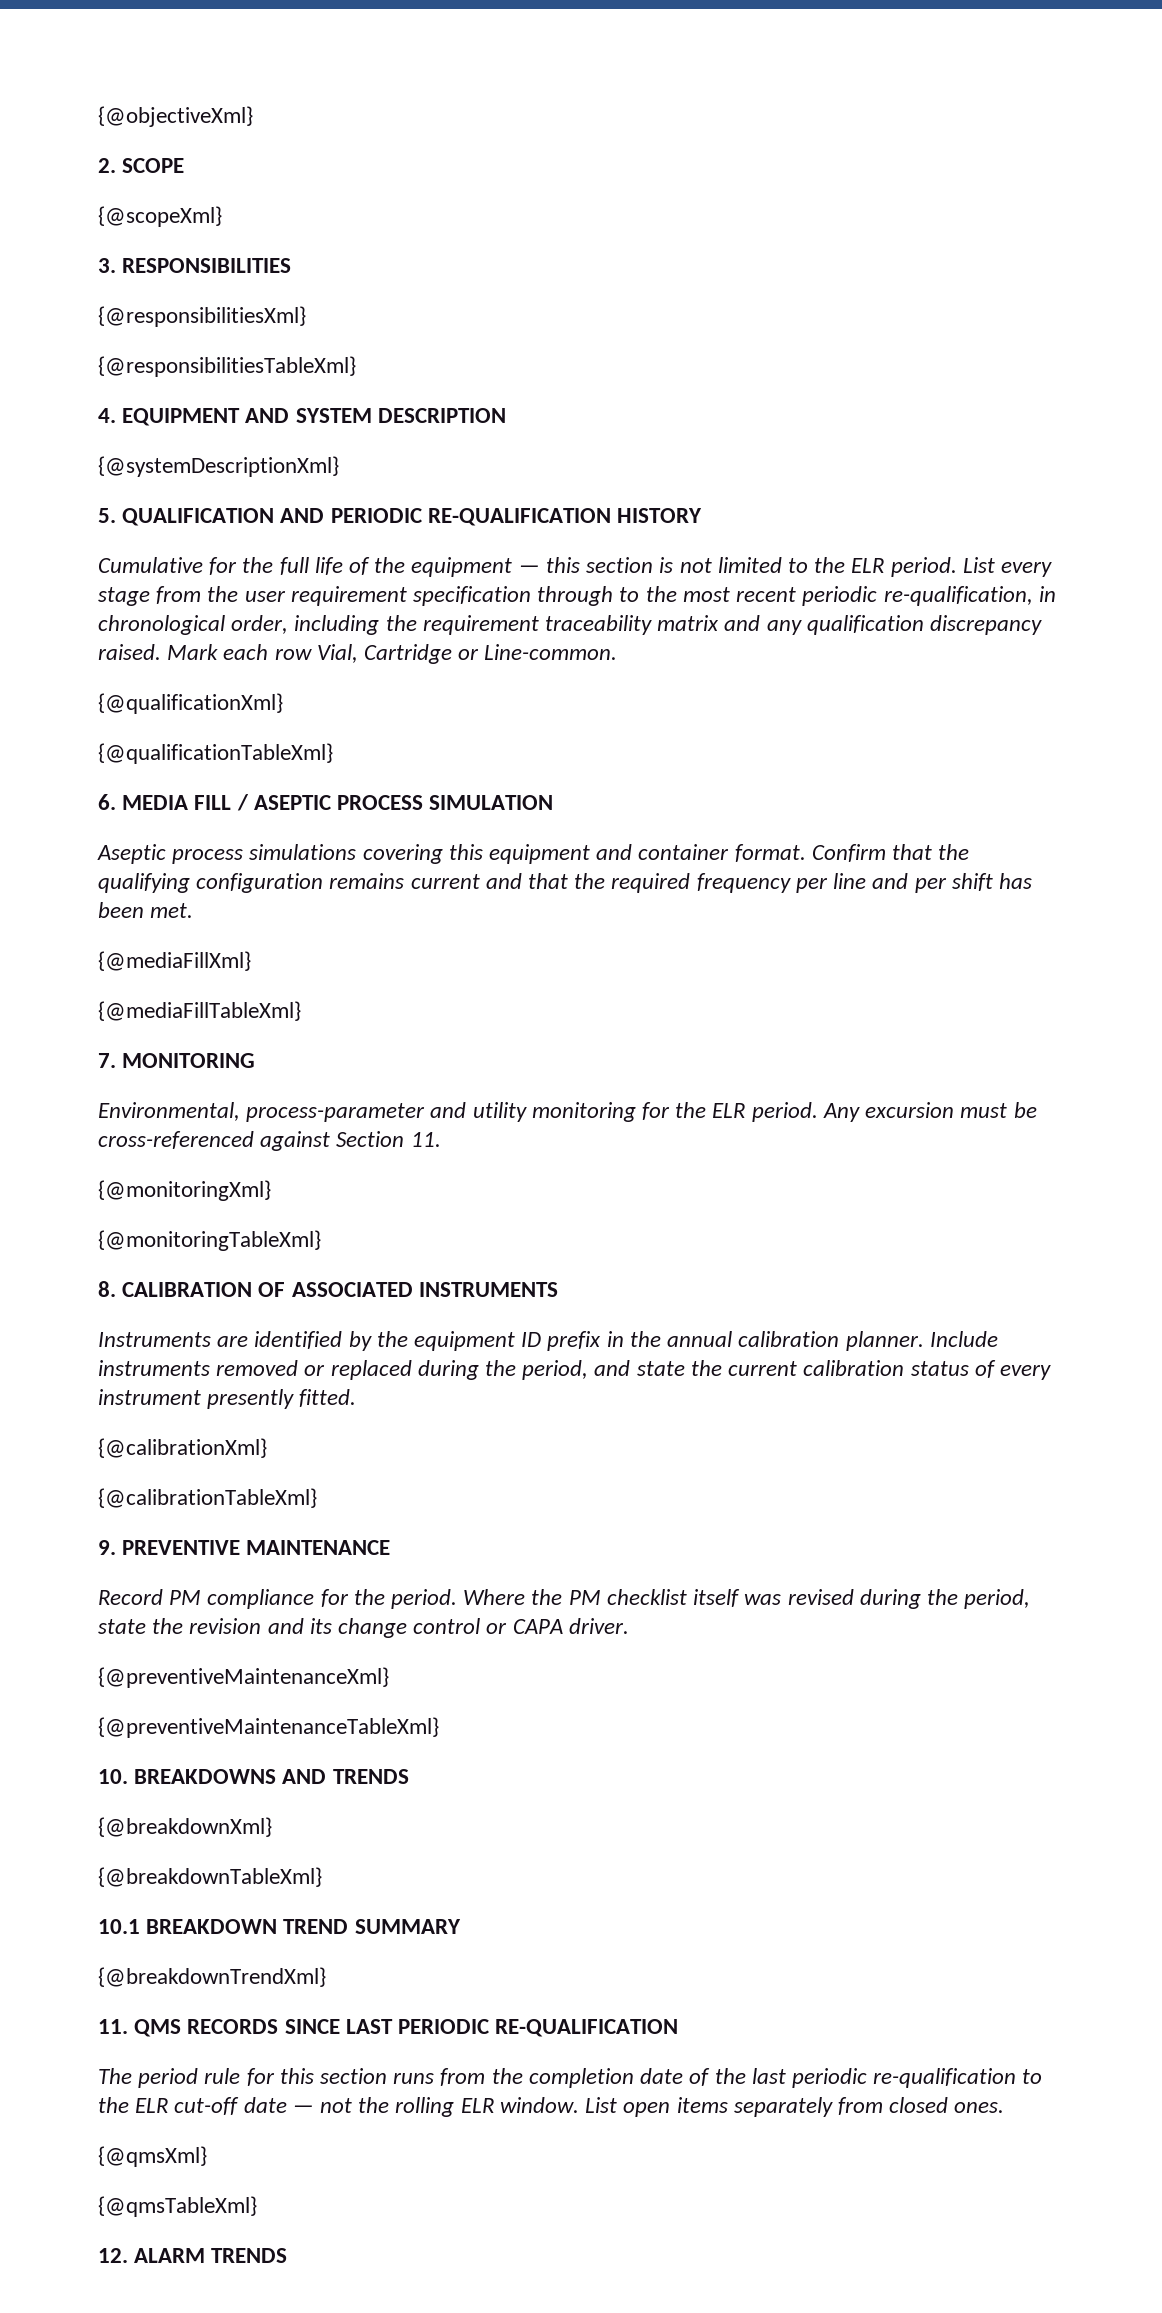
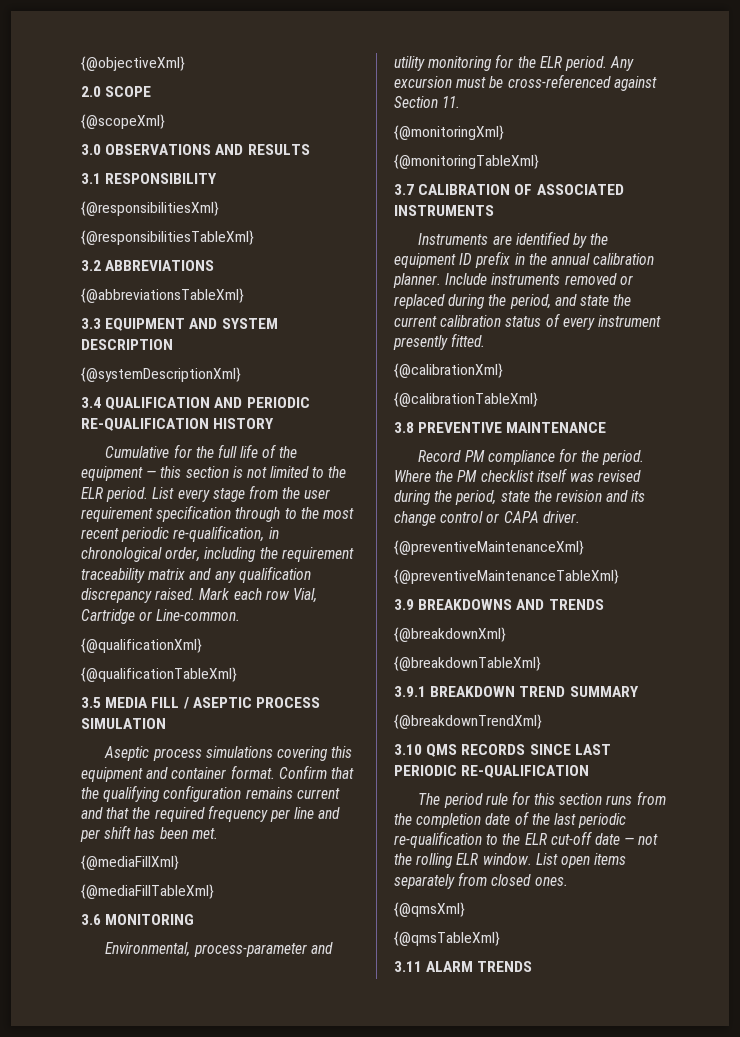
- 2. SCOPE
+ 2.0 SCOPE
- 3. RESPONSIBILITIES
+ 3.0 OBSERVATIONS AND RESULTS
+ 3.1 RESPONSIBILITY
  {@responsibilitiesXml}
  {@responsibilitiesTableXml}
- 4. EQUIPMENT AND SYSTEM DESCRIPTION
+ 3.2 ABBREVIATIONS
+ {@abbreviationsTableXml}
+ 3.3 EQUIPMENT AND SYSTEM DESCRIPTION
- 5. QUALIFICATION AND PERIODIC RE-QUALIFICATION HISTORY
+ 3.4 QUALIFICATION AND PERIODIC RE-QUALIFICATION HISTORY
- 6. MEDIA FILL / ASEPTIC PROCESS SIMULATION
+ 3.5 MEDIA FILL / ASEPTIC PROCESS SIMULATION
- 7. MONITORING
+ 3.6 MONITORING
- 8. CALIBRATION OF ASSOCIATED INSTRUMENTS
+ 3.7 CALIBRATION OF ASSOCIATED INSTRUMENTS
- 9. PREVENTIVE MAINTENANCE
+ 3.8 PREVENTIVE MAINTENANCE
- 10. BREAKDOWNS AND TRENDS
+ 3.9 BREAKDOWNS AND TRENDS
- 10.1 BREAKDOWN TREND SUMMARY
+ 3.9.1 BREAKDOWN TREND SUMMARY
- 11. QMS RECORDS SINCE LAST PERIODIC RE-QUALIFICATION
+ 3.10 QMS RECORDS SINCE LAST PERIODIC RE-QUALIFICATION
- 12. ALARM TRENDS
+ 3.11 ALARM TRENDS

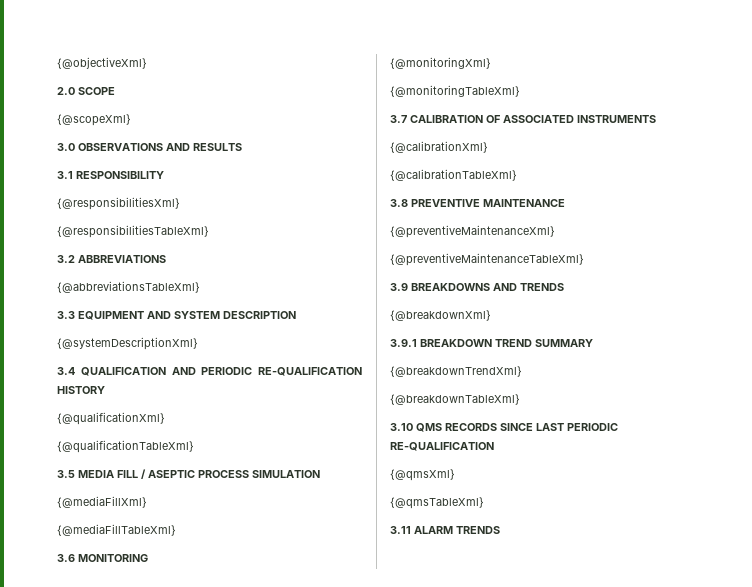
- Cumulative for the full life of the equipment — this section is not limited to the ELR period. List every stage from the user requirement specification through to the most recent periodic re-qualification, in chronological order, including the requirement traceability matrix and any qualification discrepancy raised. Mark each row Vial, Cartridge or Line-common.
- Aseptic process simulations covering this equipment and container format. Confirm that the qualifying configuration remains current and that the required frequency per line and per shift has been met.
  {@mediaFillXml}
  {@mediaFillTableXml}
  3.6 MONITORING
- Environmental, process-parameter and utility monitoring for the ELR period. Any excursion must be cross-referenced against Section 11.
- Instruments are identified by the equipment ID prefix in the annual calibration planner. Include instruments removed or replaced during the period, and state the current calibration status of every instrument presently fitted.
- Record PM compliance for the period. Where the PM checklist itself was revised during the period, state the revision and its change control or CAPA driver.
- {@breakdownTableXml}
+ {@breakdownTableXml}
- The period rule for this section runs from the completion date of the last periodic re-qualification to the ELR cut-off date — not the rolling ELR window. List open items separately from closed ones.

